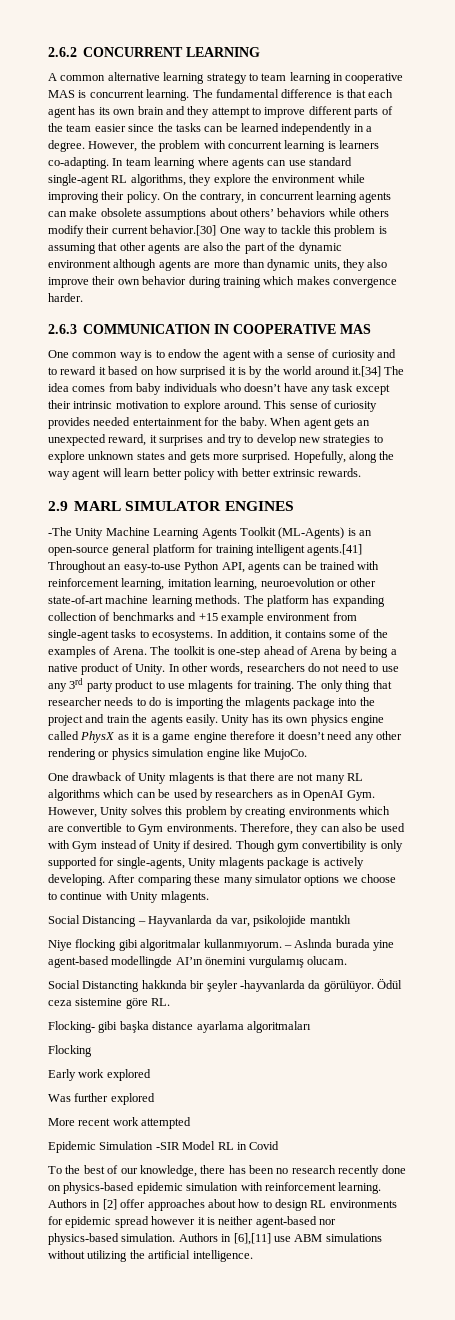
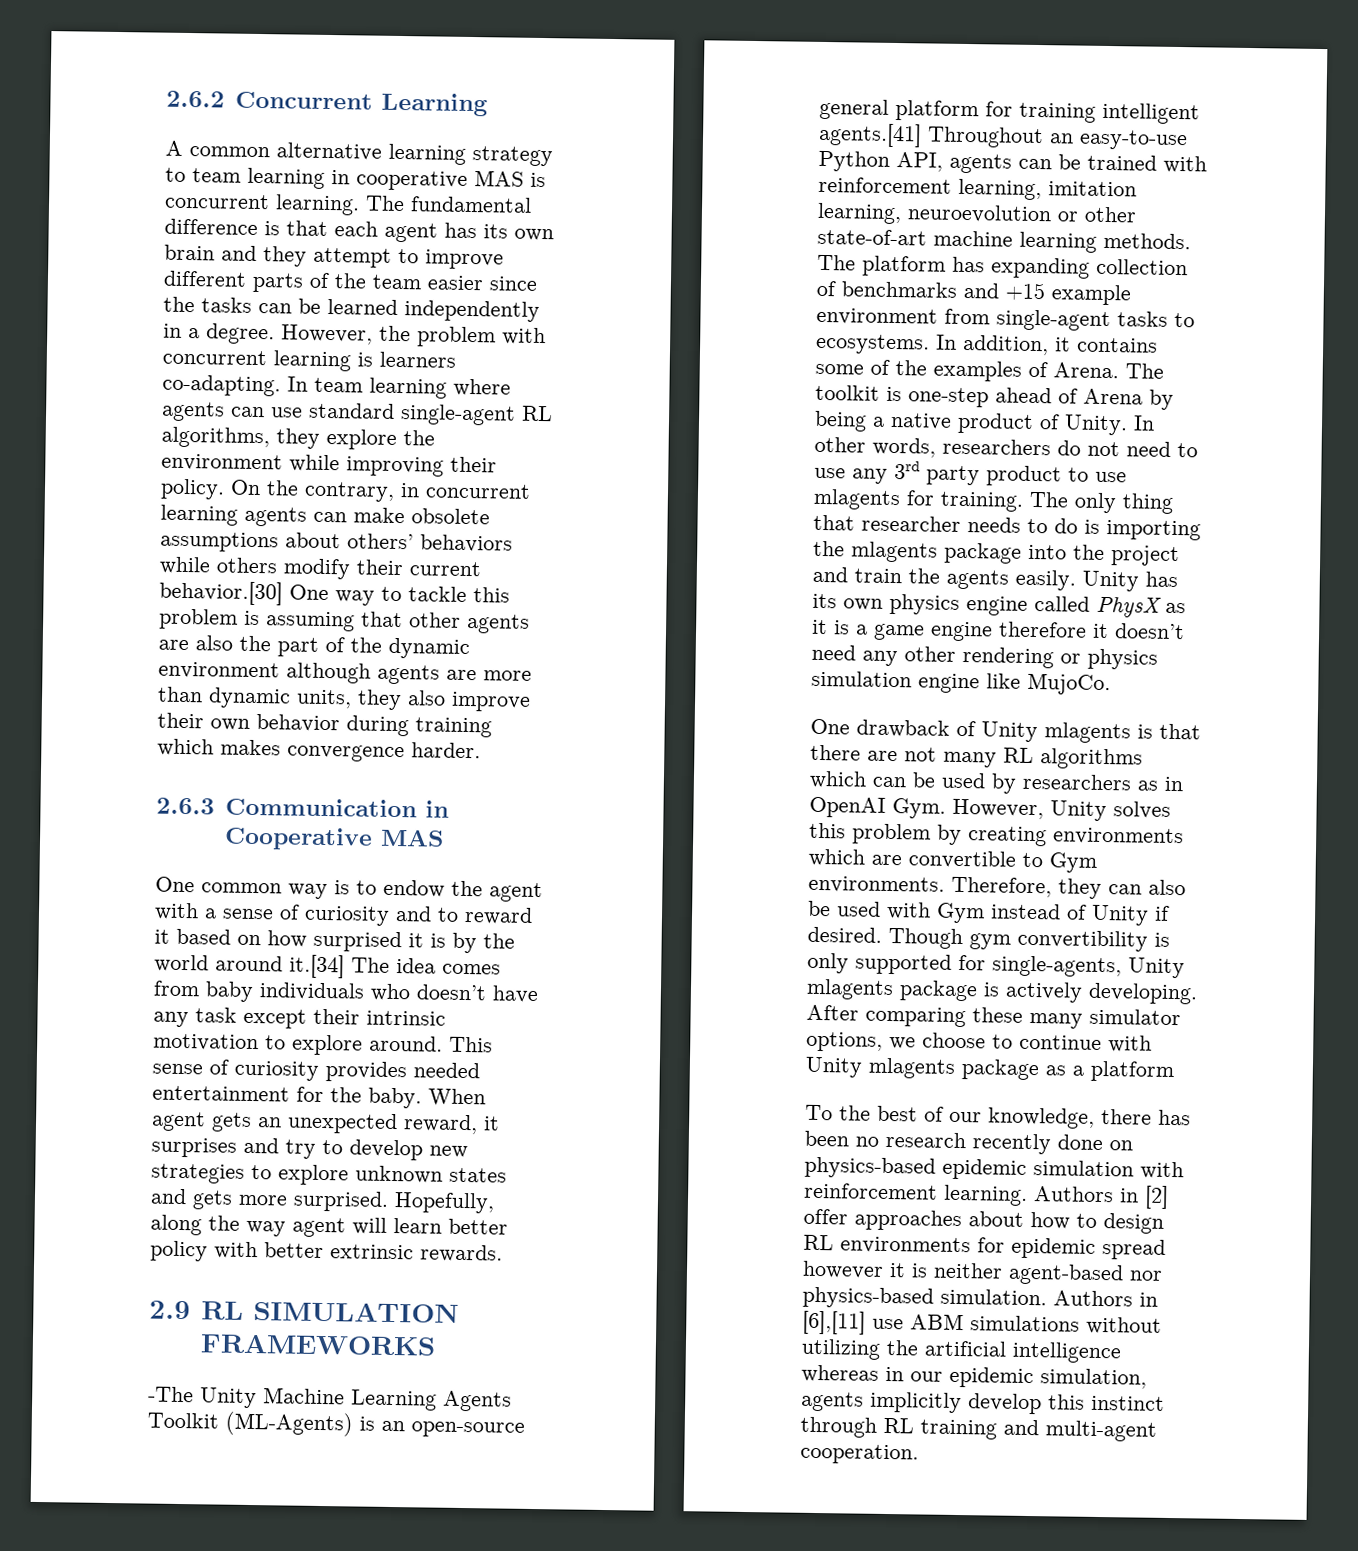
- 2.6.2 CONCURRENT LEARNING
+ 2.6.2 Concurrent Learning
- 2.6.3 COMMUNICATION IN COOPERATIVE MAS
+ 2.6.3 Communication in Cooperative MAS
- 2.9 MARL SIMULATOR ENGINES
+ 2.9 RL SIMULATION FRAMEWORKS
- After comparing these many simulator options we choose to continue with Unity mlagents.
- Social Distancing – Hayvanlarda da var, psikolojide mantıklı
- Niye flocking gibi algoritmalar kullanmıyorum. – Aslında burada yine agent-based modellingde AI’ın önemini vurgulamış olucam.
- Social Distancting hakkında bir şeyler -hayvanlarda da görülüyor. Ödül ceza sistemine göre RL.
- Flocking- gibi başka distance ayarlama algoritmaları
- Flocking
- Early work explored
- Was further explored
- More recent work attempted
- Epidemic Simulation -SIR Model RL in Covid
+ After comparing these many simulator options, we choose to continue with Unity mlagents package as a platform
- Authors in [6],[11] use ABM simulations without utilizing the artificial intelligence.
+ Authors in [6],[11] use ABM simulations without utilizing the artificial intelligence whereas in our epidemic simulation, agents implicitly develop this instinct through RL training and multi-agent cooperation.

